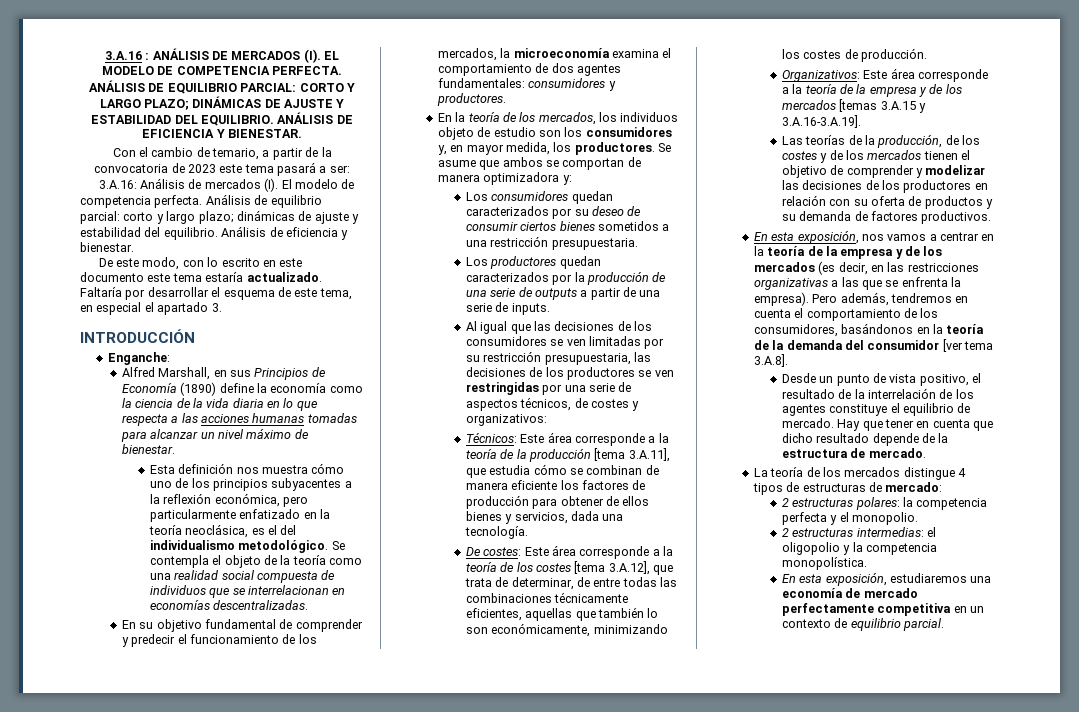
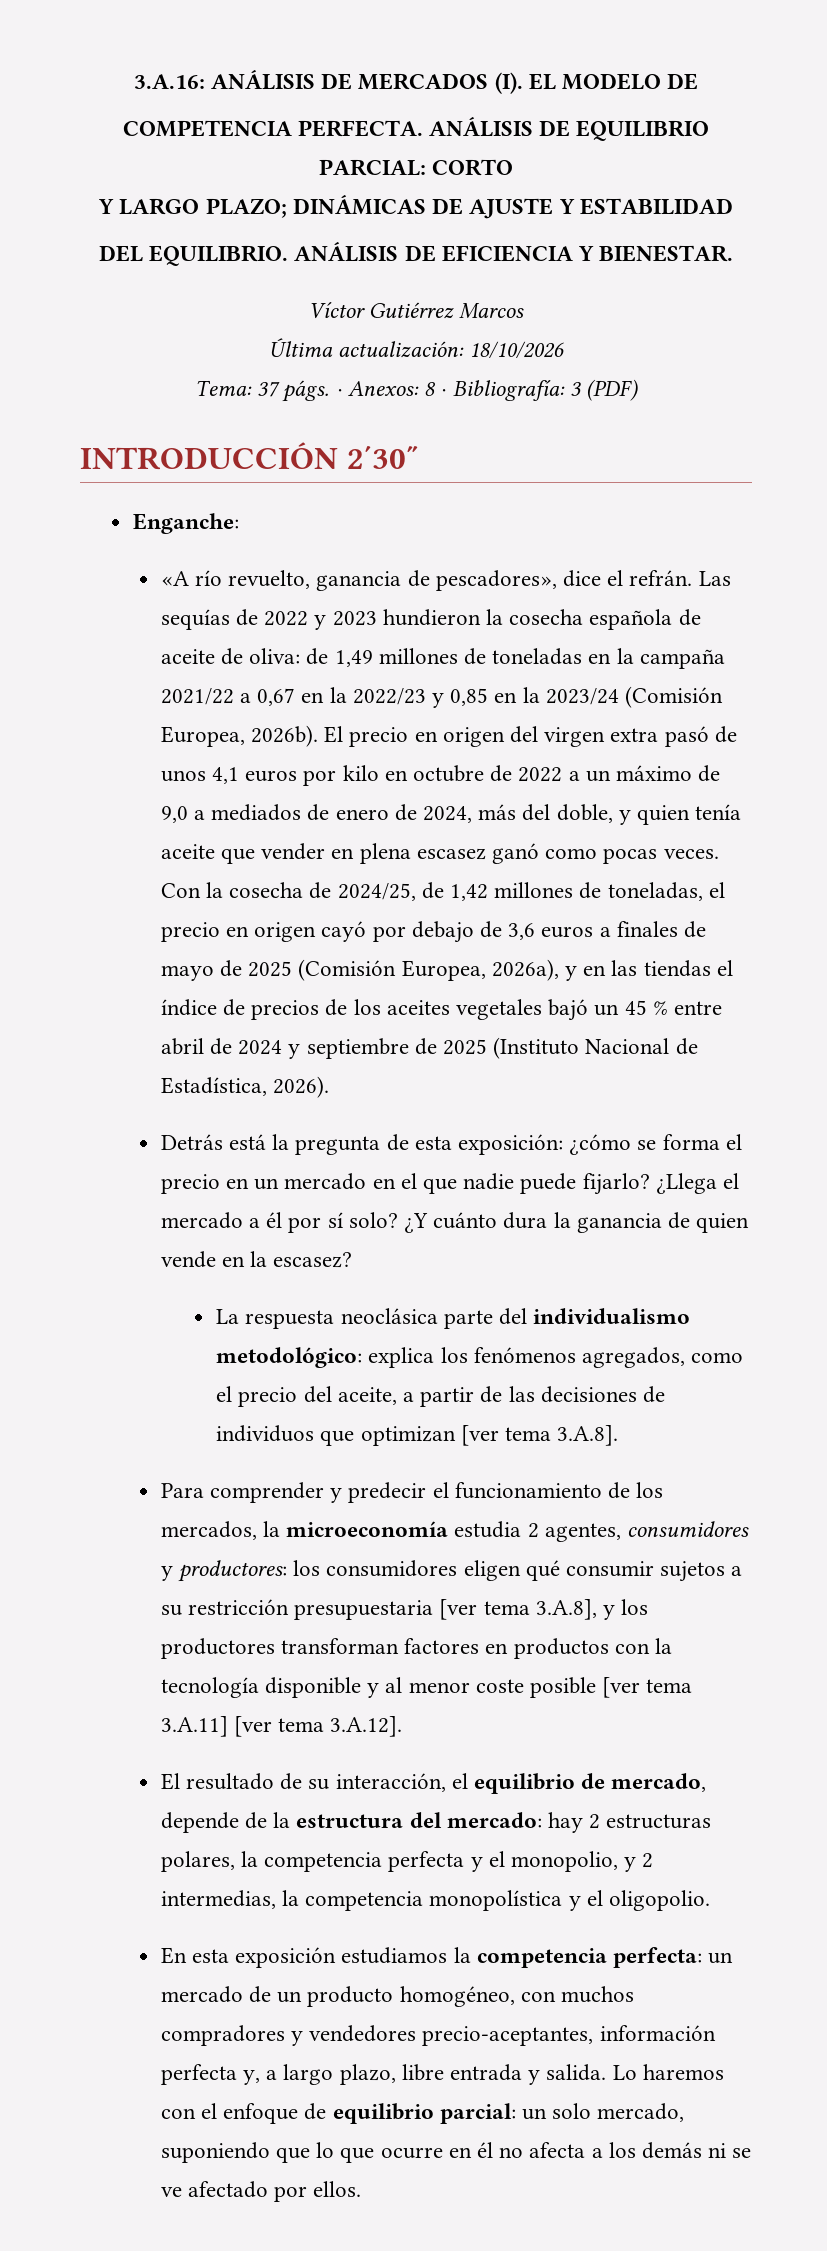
- 3.A.16 : ANÁLISIS DE MERCADOS (I). EL MODELO DE COMPETENCIA PERFECTA.
+ 3.A.16: ANÁLISIS DE MERCADOS (I). EL MODELO DE
+ COMPETENCIA PERFECTA.
- ANÁLISIS DE EQUILIBRIO PARCIAL: CORTO Y LARGO PLAZO; DINÁMICAS DE AJUSTE Y ESTABILIDAD DEL EQUILIBRIO.
+ ANÁLISIS DE EQUILIBRIO PARCIAL: CORTO
+ Y LARGO PLAZO; DINÁMICAS DE AJUSTE Y ESTABILIDAD
+ DEL EQUILIBRIO.
- Con el cambio de temario, a partir de la convocatoria de 2023 este tema pasará a ser:
- 3.A.16: Análisis de mercados (I). El modelo de competencia perfecta. Análisis de equilibrio parcial: corto y largo plazo; dinámicas de ajuste y estabilidad del equilibrio. Análisis de eficiencia y bienestar.
- De este modo, con lo escrito en este documento este tema estaría actualizado. Faltaría por desarrollar el esquema de este tema, en especial el apartado 3.
- INTRODUCCIÓN
+ Víctor Gutiérrez Marcos
+ Última actualización: 18/10/2026
+ Tema: 37 págs. · Anexos: 8 · Bibliografía: 3 (PDF)
+ INTRODUCCIÓN 2′30″
  Enganche:
- Alfred Marshall, en sus Principios de Economía (1890) define la economía como la ciencia de la vida diaria en lo que respecta a las acciones humanas tomadas para alcanzar un nivel máximo de bienestar.
- Esta definición nos muestra cómo uno de los principios subyacentes a la reflexión económica, pero particularmente enfatizado en la teoría neoclásica, es el del individualismo metodológico. Se contempla el objeto de la teoría como una realidad social compuesta de individuos que se interrelacionan en economías descentralizadas.
- En su objetivo fundamental de comprender y predecir el funcionamiento de los mercados, la microeconomía examina el comportamiento de dos agentes fundamentales: consumidores y productores.
- En la teoría de los mercados, los individuos objeto de estudio son los consumidores y, en mayor medida, los productores. Se asume que ambos se comportan de manera optimizadora y:
- Los consumidores quedan caracterizados por su deseo de consumir ciertos bienes sometidos a una restricción presupuestaria.
- Los productores quedan caracterizados por la producción de una serie de outputs a partir de una serie de inputs.
- Al igual que las decisiones de los consumidores se ven limitadas por su restricción presupuestaria, las decisiones de los productores se ven restringidas por una serie de aspectos técnicos, de costes y organizativos:
- Técnicos: Este área corresponde a la teoría de la producción [tema 3.A.11], que estudia cómo se combinan de manera eficiente los factores de producción para obtener de ellos bienes y servicios, dada una tecnología.
- De costes: Este área corresponde a la teoría de los costes [tema 3.A.12], que trata de determinar, de entre todas las combinaciones técnicamente eficientes, aquellas que también lo son económicamente, minimizando los costes de producción.
- Organizativos: Este área corresponde a la teoría de la empresa y de los mercados [temas 3.A.15 y 3.A.16-3.A.19].
- Las teorías de la producción, de los costes y de los mercados tienen el objetivo de comprender y modelizar las decisiones de los productores en relación con su oferta de productos y su demanda de factores productivos.
- En esta exposición, nos vamos a centrar en la teoría de la empresa y de los mercados (es decir, en las restricciones organizativas a las que se enfrenta la empresa). Pero además, tendremos en cuenta el comportamiento de los consumidores, basándonos en la teoría de la demanda del consumidor [ver tema 3.A.8].
- Desde un punto de vista positivo, el resultado de la interrelación de los agentes constituye el equilibrio de mercado. Hay que tener en cuenta que dicho resultado depende de la estructura de mercado.
- La teoría de los mercados distingue 4 tipos de estructuras de mercado:
- 2 estructuras polares: la competencia perfecta y el monopolio.
- 2 estructuras intermedias: el oligopolio y la competencia monopolística.
- En esta exposición, estudiaremos una economía de mercado perfectamente competitiva en un contexto de equilibrio parcial.
+ «A río revuelto, ganancia de pescadores», dice el refrán. Las sequías de 2022 y 2023 hundieron la cosecha española de aceite de oliva: de 1,49 millones de toneladas en la campaña 2021/22 a 0,67 en la 2022/23 y 0,85 en la 2023/24 (Comisión Europea, 2026b). El precio en origen del virgen extra pasó de unos 4,1 euros por kilo en octubre de 2022 a un máximo de 9,0 a mediados de enero de 2024, más del doble, y quien tenía aceite que vender en plena escasez ganó como pocas veces. Con la cosecha de 2024/25, de 1,42 millones de toneladas, el precio en origen cayó por debajo de 3,6 euros a finales de mayo de 2025 (Comisión Europea, 2026a), y en las tiendas el índice de precios de los aceites vegetales bajó un 45 % entre abril de 2024 y septiembre de 2025 (Instituto Nacional de Estadística, 2026).
+ Detrás está la pregunta de esta exposición: ¿cómo se forma el precio en un mercado en el que nadie puede fijarlo? ¿Llega el mercado a él por sí solo? ¿Y cuánto dura la ganancia de quien vende en la escasez?
+ La respuesta neoclásica parte del individualismo metodológico: explica los fenómenos agregados, como el precio del aceite, a partir de las decisiones de individuos que optimizan [ver tema 3.A.8].
+ Para comprender y predecir el funcionamiento de los mercados, la microeconomía estudia 2 agentes, consumidores y productores: los consumidores eligen qué consumir sujetos a su restricción presupuestaria [ver tema 3.A.8], y los productores transforman factores en productos con la tecnología disponible y al menor coste posible [ver tema 3.A.11] [ver tema 3.A.12].
+ El resultado de su interacción, el equilibrio de mercado, depende de la estructura del mercado: hay 2 estructuras polares, la competencia perfecta y el monopolio, y 2 intermedias, la competencia monopolística y el oligopolio.
+ En esta exposición estudiamos la competencia perfecta: un mercado de un producto homogéneo, con muchos compradores y vendedores precio-aceptantes, información perfecta y, a largo plazo, libre entrada y salida. Lo haremos con el enfoque de equilibrio parcial: un solo mercado, suponiendo que lo que ocurre en él no afecta a los demás ni se ve afectado por ellos.

